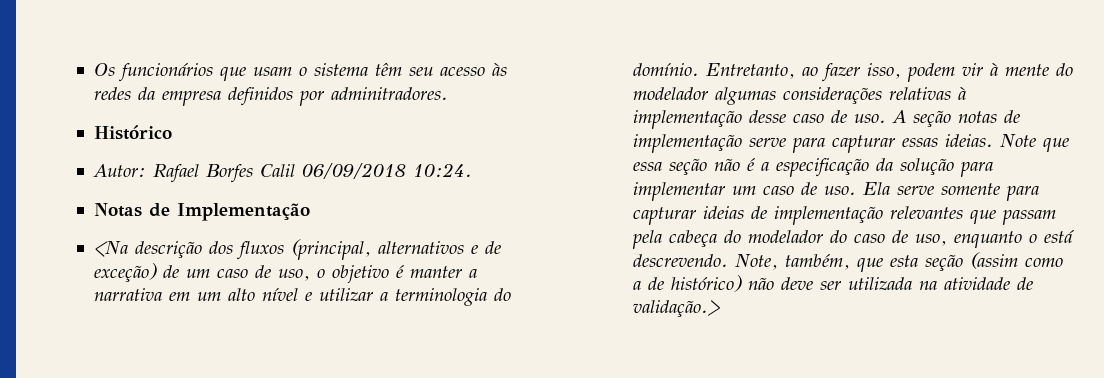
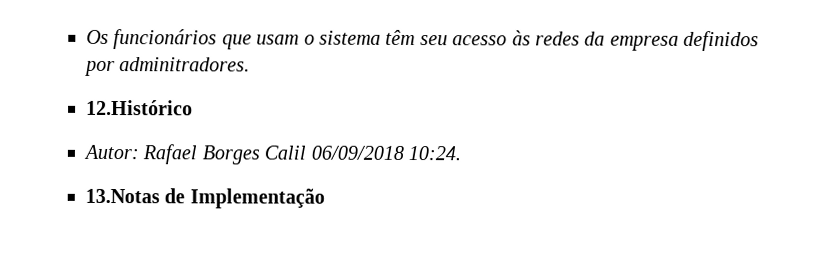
- Histórico
+ 12.Histórico
- Autor: Rafael Borfes Calil 06/09/2018 10:24.
+ Autor: Rafael Borges Calil 06/09/2018 10:24.
- Notas de Implementação
+ 13.Notas de Implementação
- <Na descrição dos fluxos (principal, alternativos e de exceção) de um caso de uso, o objetivo é manter a narrativa em um alto nível e utilizar a terminologia do domínio. Entretanto, ao fazer isso, podem vir à mente do modelador algumas considerações relativas à implementação desse caso de uso. A seção notas de implementação serve para capturar essas ideias. Note que essa seção não é a especificação da solução para implementar um caso de uso. Ela serve somente para capturar ideias de implementação relevantes que passam pela cabeça do modelador do caso de uso, enquanto o está descrevendo. Note, também, que esta seção (assim como a de histórico) não deve ser utilizada na atividade de validação.>

